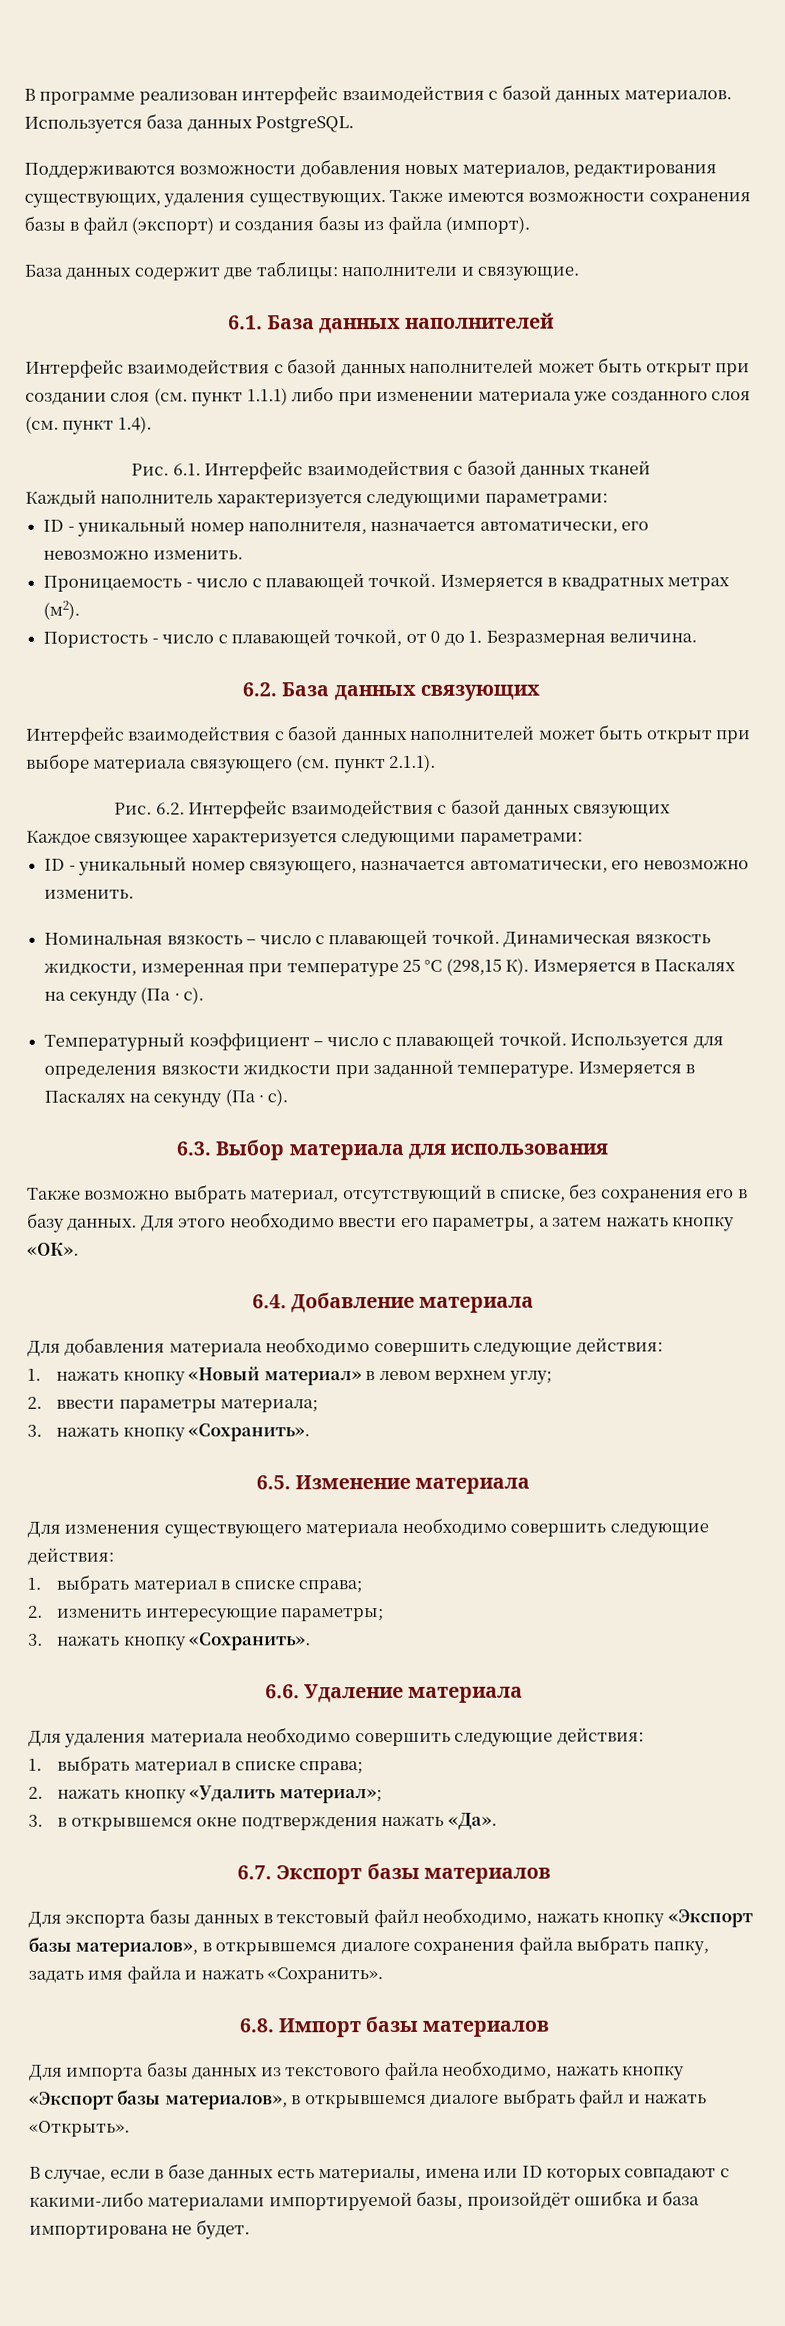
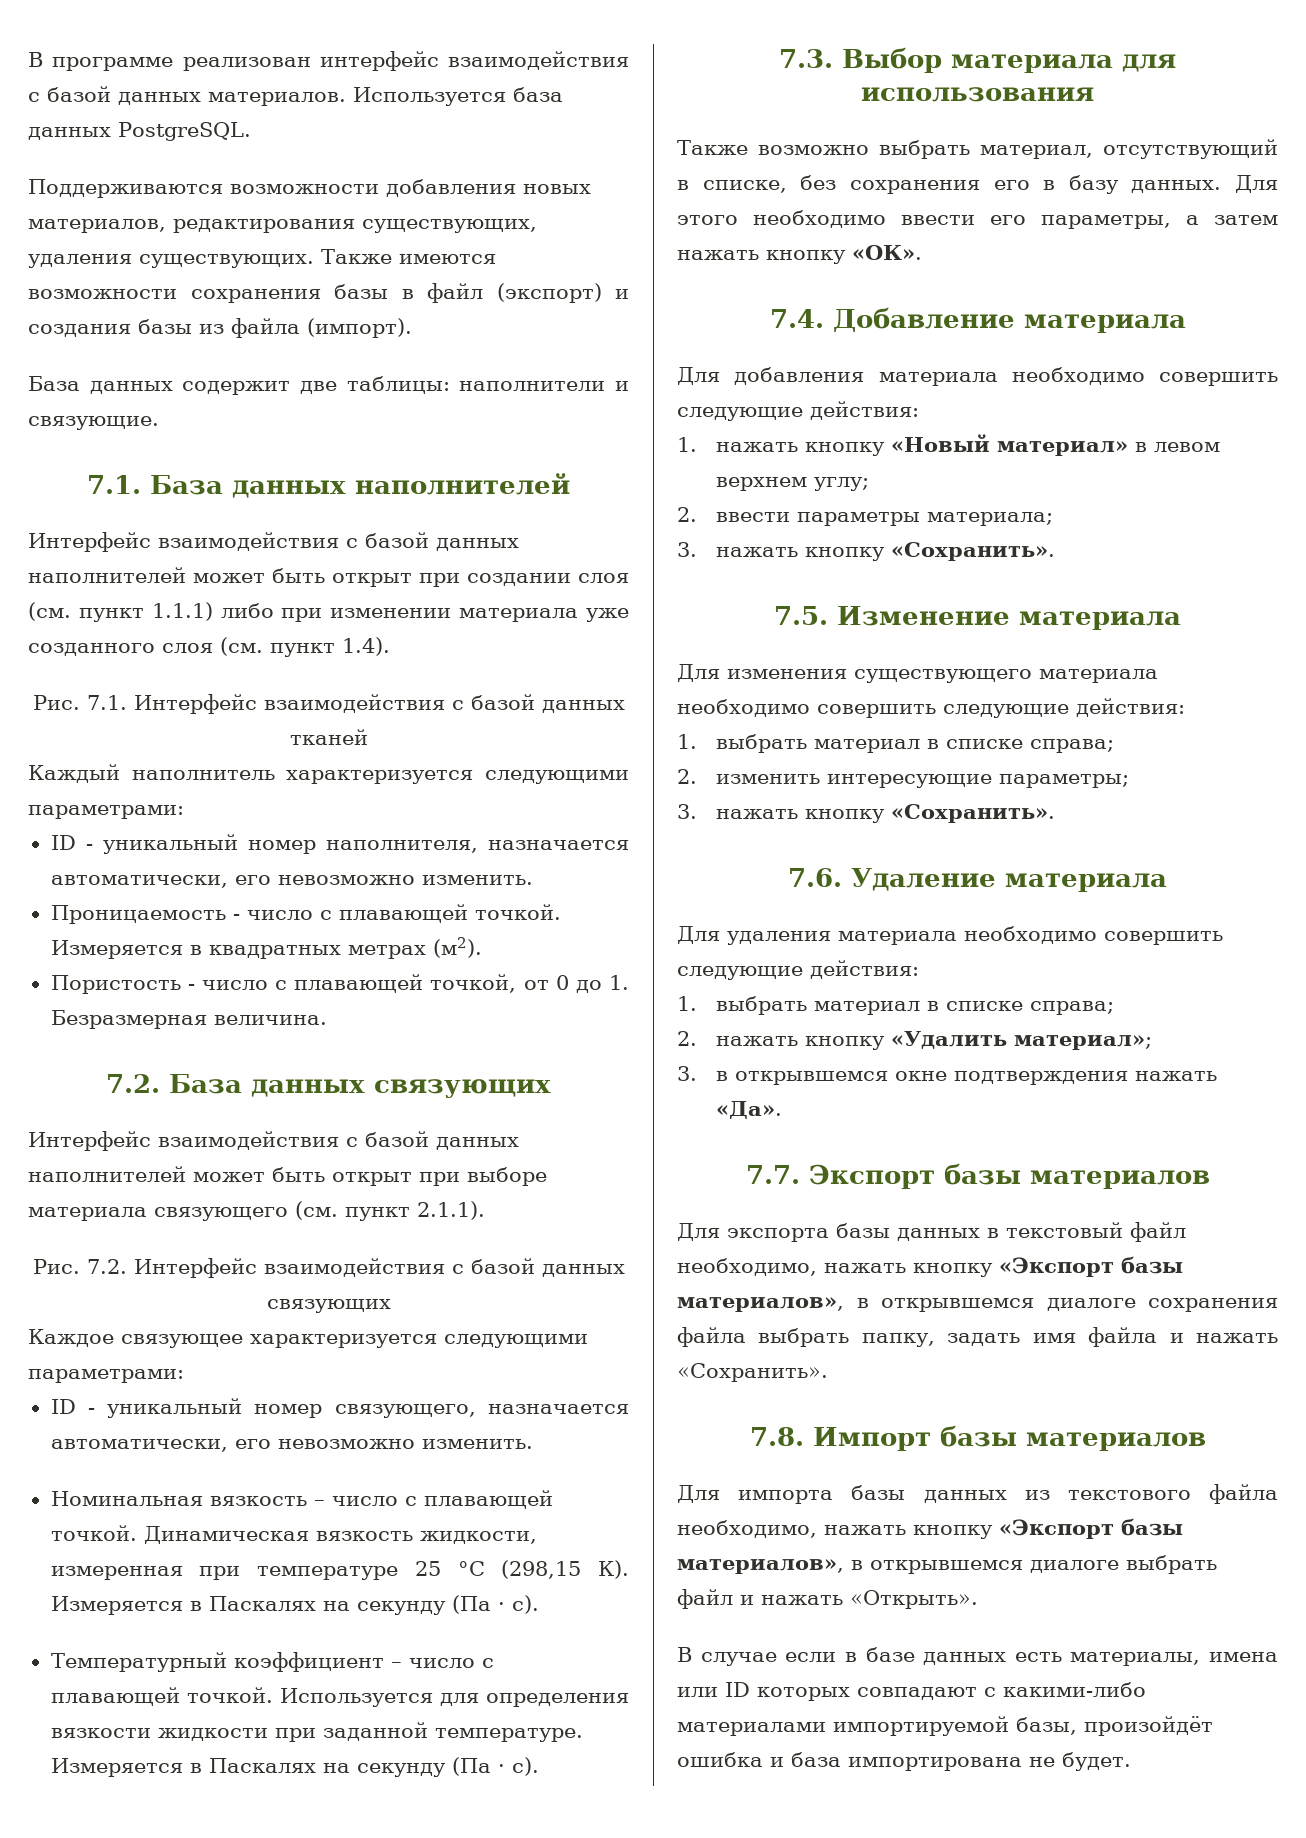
- 6.1. База данных наполнителей
+ 7.1. База данных наполнителей
- Рис. 6.1. Интерфейс взаимодействия с базой данных тканей
+ Рис. 7.1. Интерфейс взаимодействия с базой данных тканей
- 6.2. База данных связующих
+ 7.2. База данных связующих
- Рис. 6.2. Интерфейс взаимодействия с базой данных связующих
+ Рис. 7.2. Интерфейс взаимодействия с базой данных связующих
- 6.3. Выбор материала для использования
+ 7.3. Выбор материала для использования
- 6.4. Добавление материала
+ 7.4. Добавление материала
- 6.5. Изменение материала
+ 7.5. Изменение материала
- 6.6. Удаление материала
+ 7.6. Удаление материала
- 6.7. Экспорт базы материалов
+ 7.7. Экспорт базы материалов
- 6.8. Импорт базы материалов
+ 7.8. Импорт базы материалов
- В случае, если в базе данных есть материалы, имена или ID которых совпадают с какими-либо материалами импортируемой базы, произойдёт ошибка и база импортирована не будет.
+ В случае если в базе данных есть материалы, имена или ID которых совпадают с какими-либо материалами импортируемой базы, произойдёт ошибка и база импортирована не будет.

